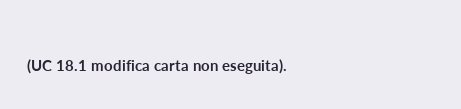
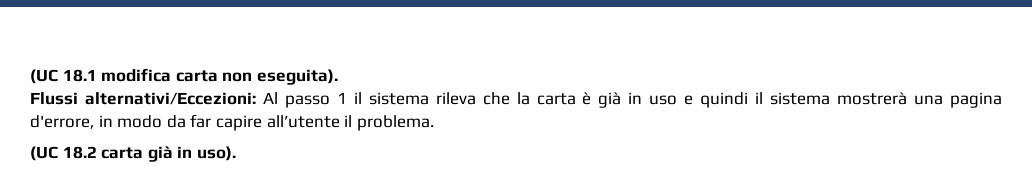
+ Flussi alternativi/Eccezioni: Al passo 1 il sistema rileva che la carta è già in uso e quindi il sistema mostrerà una pagina d'errore, in modo da far capire all’utente il problema.
+ (UC 18.2 carta già in uso).

